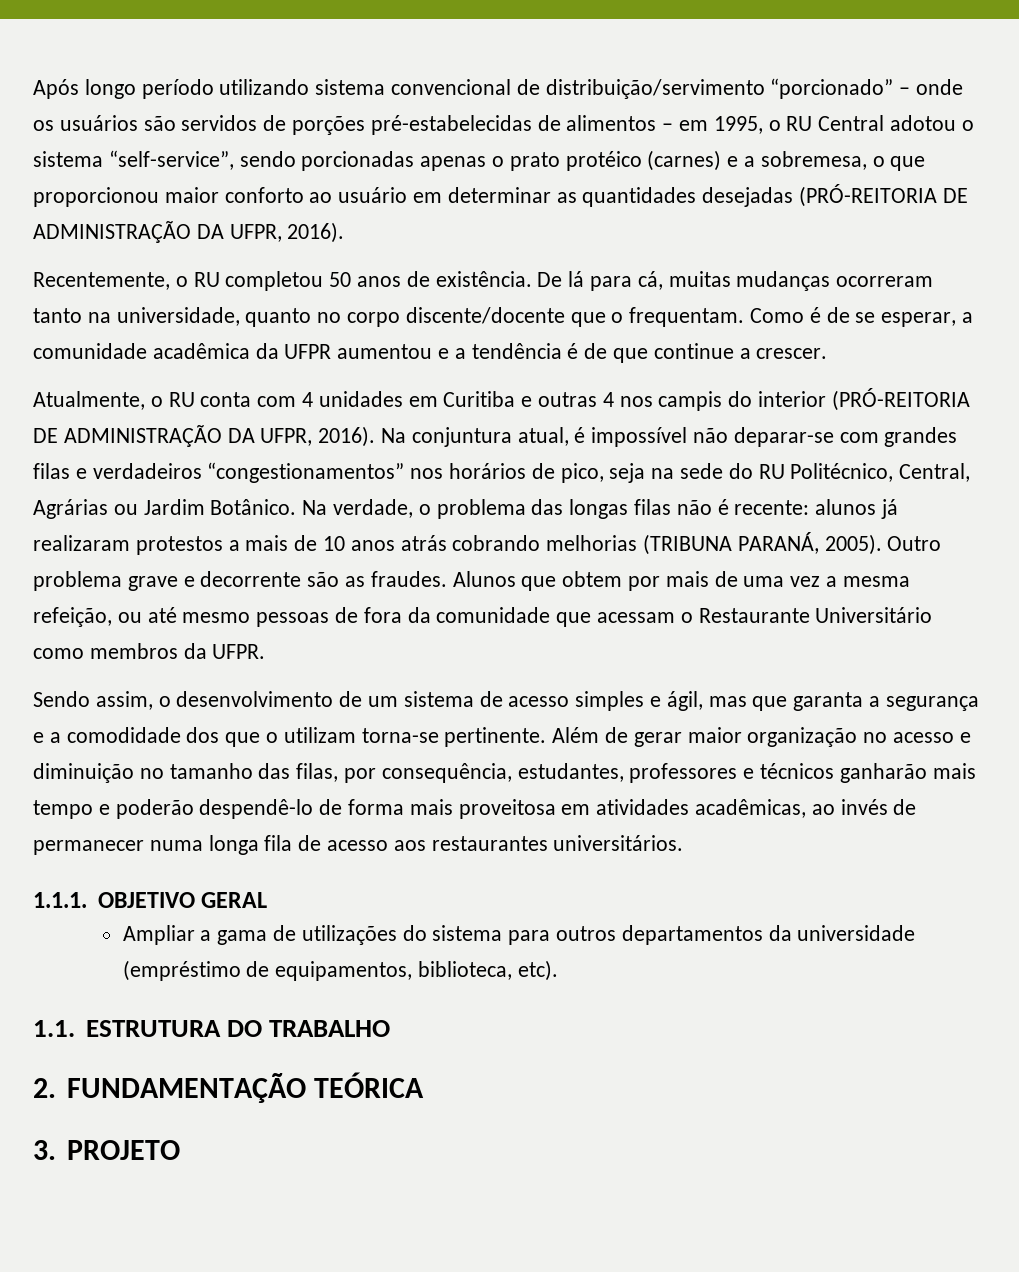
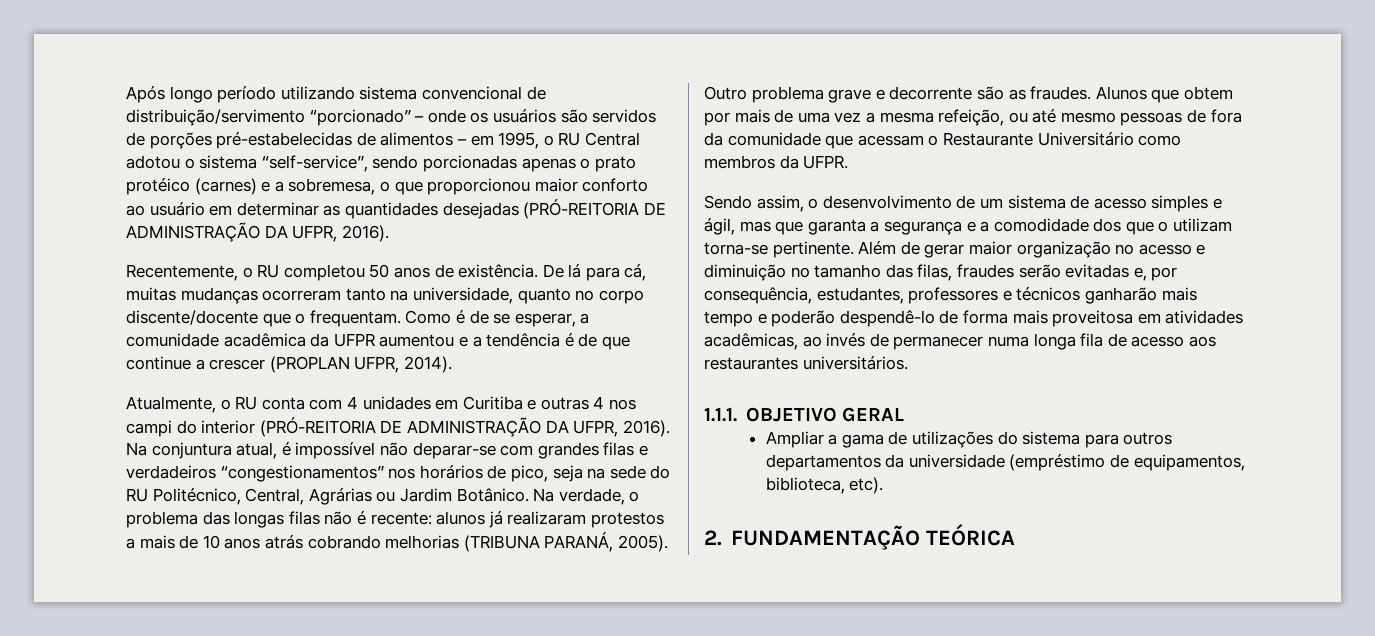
- Como é de se esperar, a comunidade acadêmica da UFPR aumentou e a tendência é de que continue a crescer.
+ Como é de se esperar, a comunidade acadêmica da UFPR aumentou e a tendência é de que continue a crescer (PROPLAN UFPR, 2014).
- Atualmente, o RU conta com 4 unidades em Curitiba e outras 4 nos campis do interior (PRÓ-REITORIA DE ADMINISTRAÇÃO DA UFPR, 2016).
+ Atualmente, o RU conta com 4 unidades em Curitiba e outras 4 nos campi do interior (PRÓ-REITORIA DE ADMINISTRAÇÃO DA UFPR, 2016).
- Além de gerar maior organização no acesso e diminuição no tamanho das filas, por consequência, estudantes, professores e técnicos ganharão mais tempo e poderão despendê-lo de forma mais proveitosa em atividades acadêmicas, ao invés de permanecer numa longa fila de acesso aos restaurantes universitários.
+ Além de gerar maior organização no acesso e diminuição no tamanho das filas, fraudes serão evitadas e, por consequência, estudantes, professores e técnicos ganharão mais tempo e poderão despendê-lo de forma mais proveitosa em atividades acadêmicas, ao invés de permanecer numa longa fila de acesso aos restaurantes universitários.
- 1.1. ESTRUTURA DO TRABALHO
- 3. PROJETO

